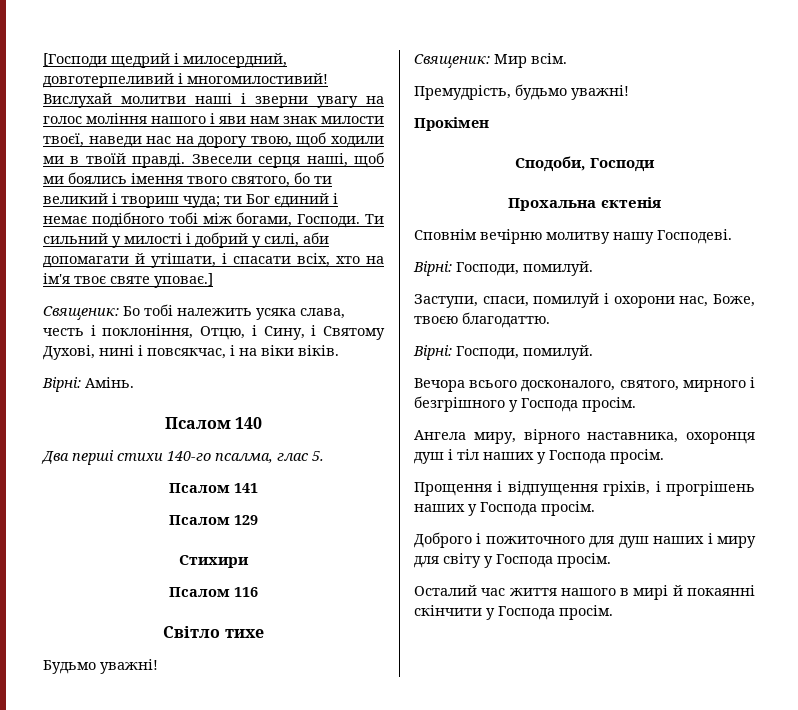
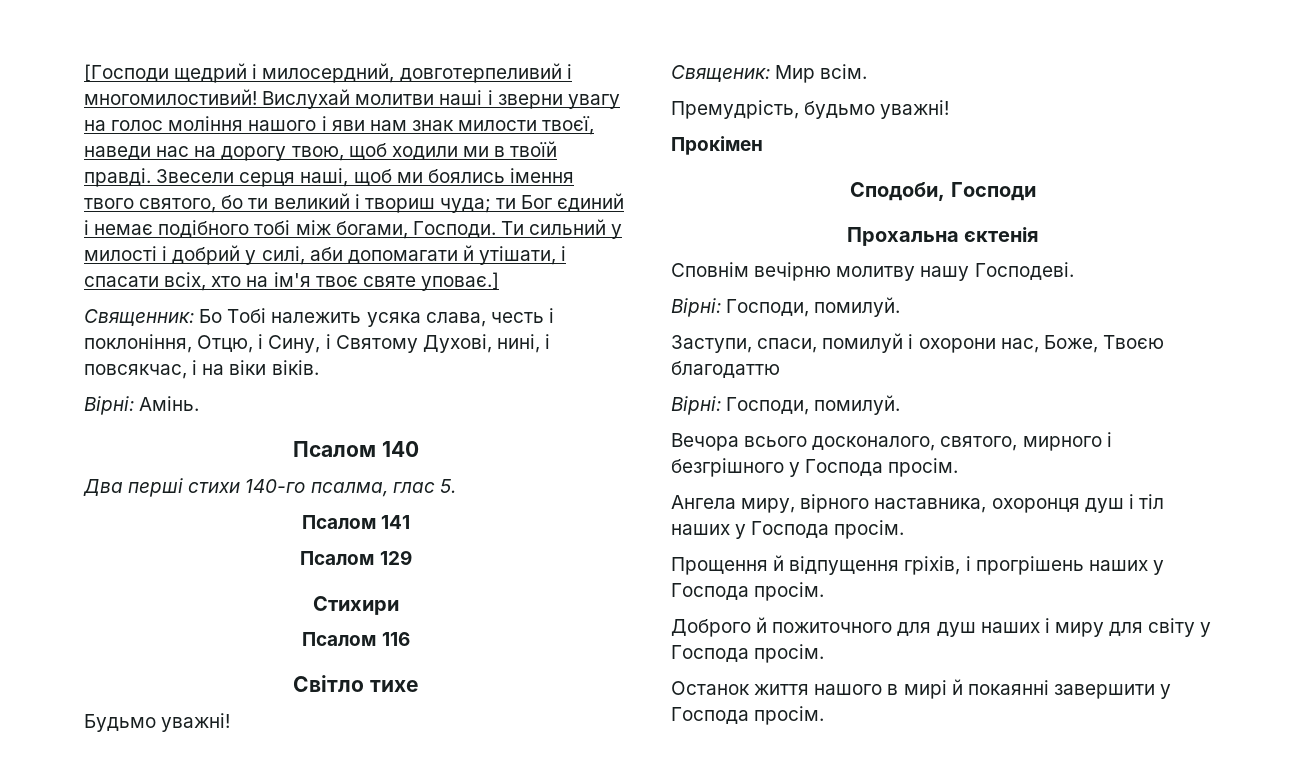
- Священик: Бо тобі належить усяка слава, честь і поклоніння, Отцю, і Сину, і Святому Духові, нині і повсякчас, і на віки віків.
+ Священник: Бо Тобі належить усяка слава, честь і поклоніння, Отцю, і Сину, і Святому Духові, нині, і повсякчас, і на віки віків.
- Заступи, спаси, помилуй і охорони нас, Боже, твоєю благодаттю.
+ Заступи, спаси, помилуй і охорони нас, Боже, Твоєю благодаттю
- Прощення і відпущення гріхів, і прогрішень наших у Господа просім.
+ Прощення й відпущення гріхів, і прогрішень наших у Господа просім.
- Доброго і пожиточного для душ наших і миру для світу у Господа просім.
+ Доброго й пожиточного для душ наших і миру для світу у Господа просім.
- Осталий час життя нашого в мирі й покаянні скінчити у Господа просім.
+ Останок життя нашого в мирі й покаянні завершити у Господа просім.

